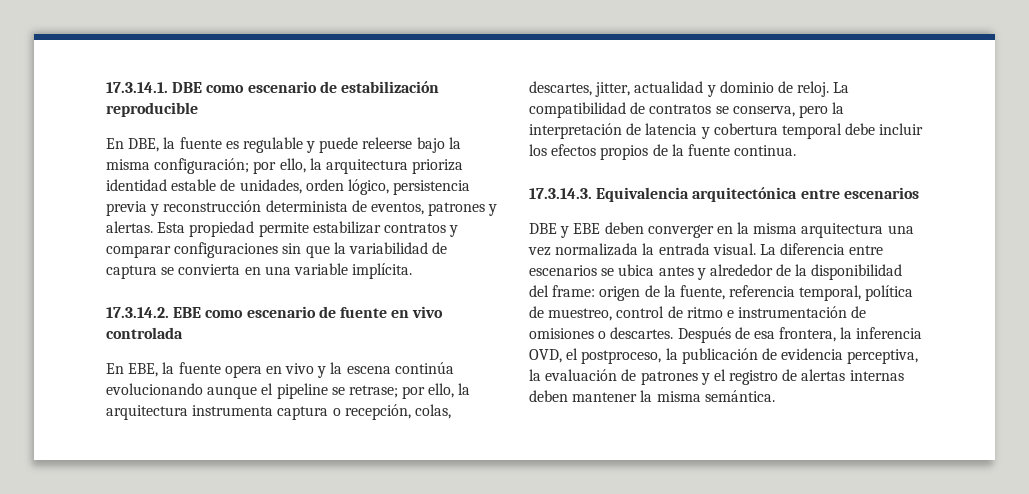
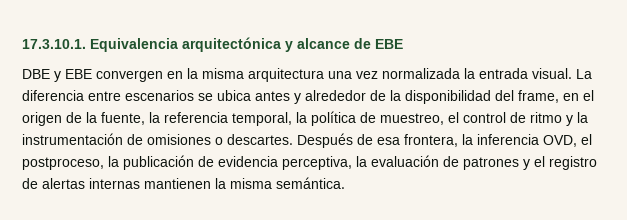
- 17.3.14.1. DBE como escenario de estabilización reproducible
- En DBE, la fuente es regulable y puede releerse bajo la misma configuración; por ello, la arquitectura prioriza identidad estable de unidades, orden lógico, persistencia previa y reconstrucción determinista de eventos, patrones y alertas. Esta propiedad permite estabilizar contratos y comparar configuraciones sin que la variabilidad de captura se convierta en una variable implícita.
- 17.3.14.2. EBE como escenario de fuente en vivo controlada
- En EBE, la fuente opera en vivo y la escena continúa evolucionando aunque el pipeline se retrase; por ello, la arquitectura instrumenta captura o recepción, colas, descartes, jitter, actualidad y dominio de reloj. La compatibilidad de contratos se conserva, pero la interpretación de latencia y cobertura temporal debe incluir los efectos propios de la fuente continua.
- 17.3.14.3. Equivalencia arquitectónica entre escenarios
+ 17.3.10.1. Equivalencia arquitectónica y alcance de EBE
- DBE y EBE deben converger en la misma arquitectura una vez normalizada la entrada visual.
+ DBE y EBE convergen en la misma arquitectura una vez normalizada la entrada visual.
- La diferencia entre escenarios se ubica antes y alrededor de la disponibilidad del frame: origen de la fuente, referencia temporal, política de muestreo, control de ritmo e instrumentación de omisiones o descartes.
+ La diferencia entre escenarios se ubica antes y alrededor de la disponibilidad del frame, en el origen de la fuente, la referencia temporal, la política de muestreo, el control de ritmo y la instrumentación de omisiones o descartes.
- Después de esa frontera, la inferencia OVD, el postproceso, la publicación de evidencia perceptiva, la evaluación de patrones y el registro de alertas internas deben mantener la misma semántica.
+ Después de esa frontera, la inferencia OVD, el postproceso, la publicación de evidencia perceptiva, la evaluación de patrones y el registro de alertas internas mantienen la misma semántica.

